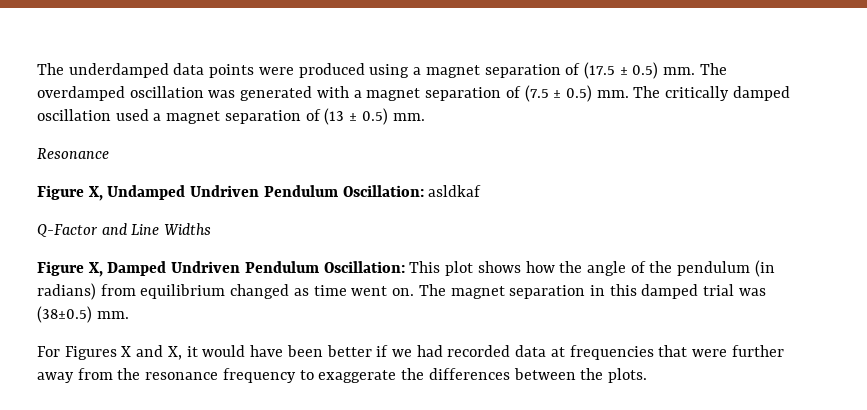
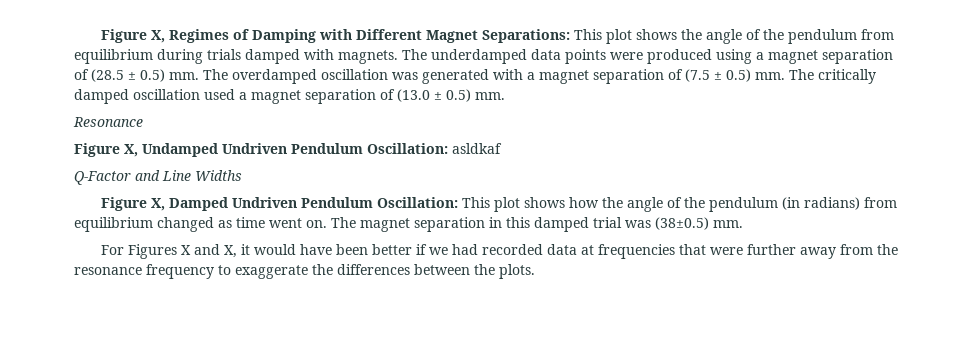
+ Figure X, Regimes of Damping with Different Magnet Separations: This plot shows the angle of the pendulum from equilibrium during trials damped with magnets.
- The underdamped data points were produced using a magnet separation of (17.5 ± 0.5) mm.
+ The underdamped data points were produced using a magnet separation of (28.5 ± 0.5) mm.
- The critically damped oscillation used a magnet separation of (13 ± 0.5) mm.
+ The critically damped oscillation used a magnet separation of (13.0 ± 0.5) mm.

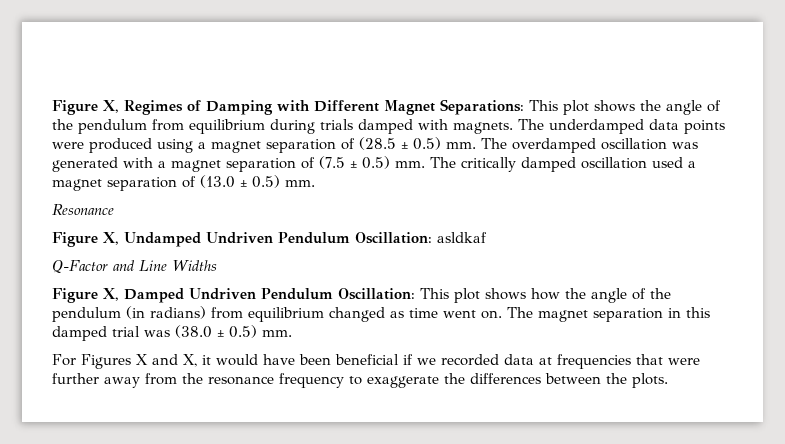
- The magnet separation in this damped trial was (38±0.5) mm.
+ The magnet separation in this damped trial was (38.0 ± 0.5) mm.
- For Figures X and X, it would have been better if we had recorded data at frequencies that were further away from the resonance frequency to exaggerate the differences between the plots.
+ For Figures X and X, it would have been beneficial if we recorded data at frequencies that were further away from the resonance frequency to exaggerate the differences between the plots.

